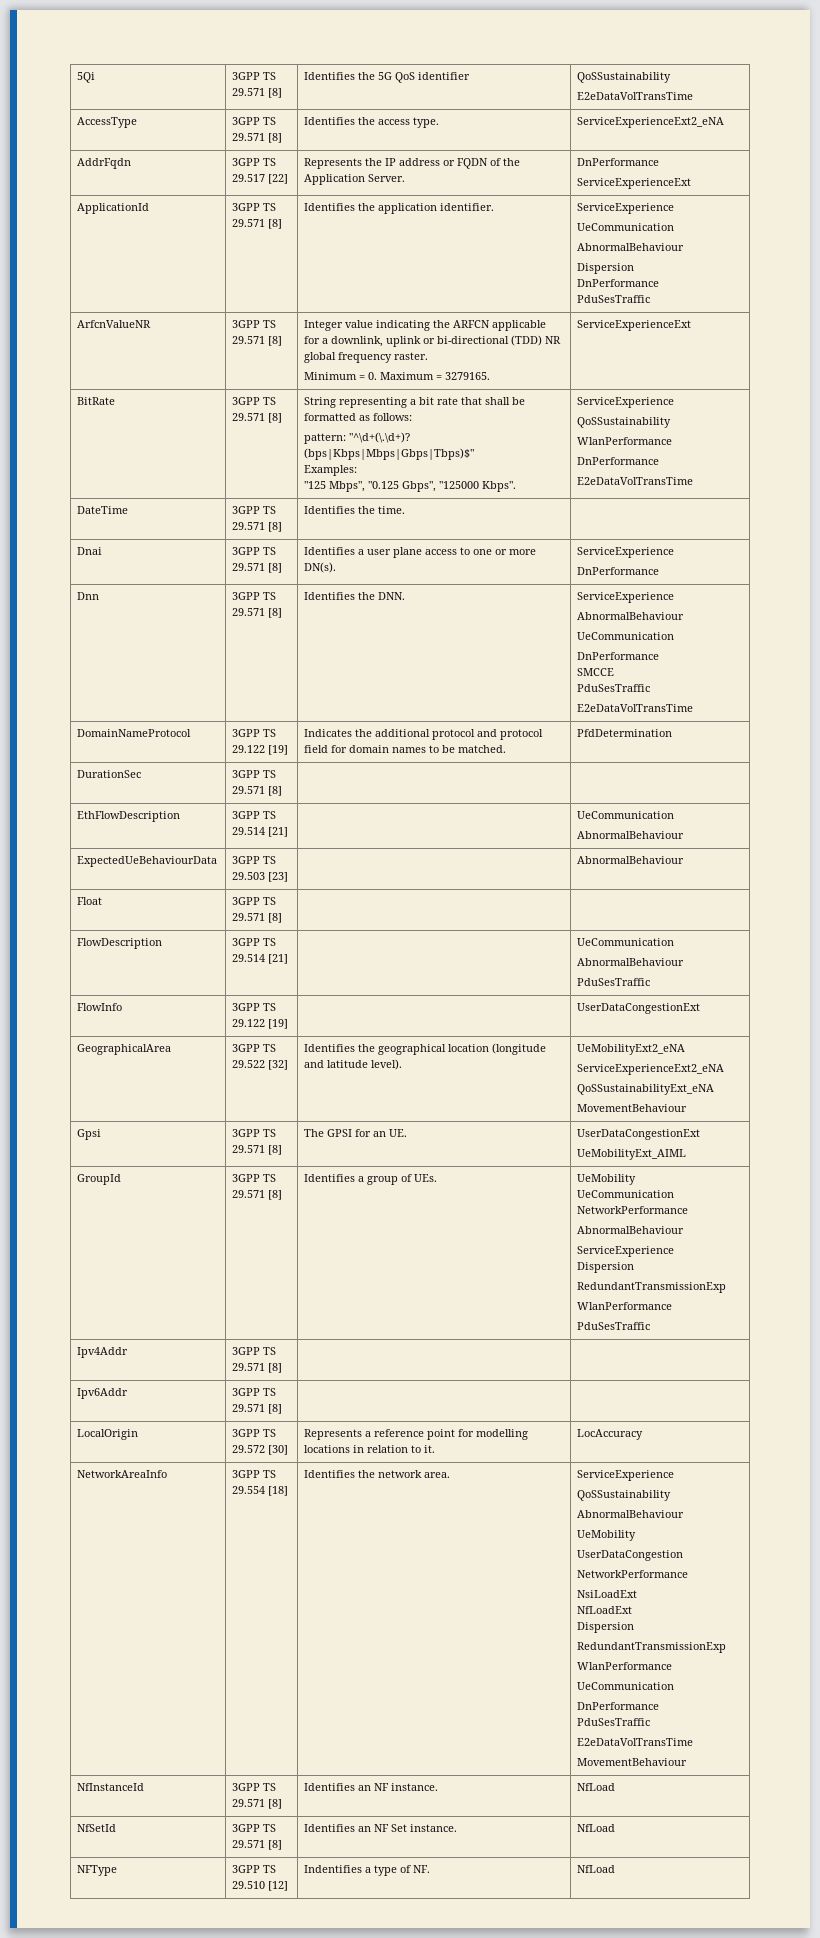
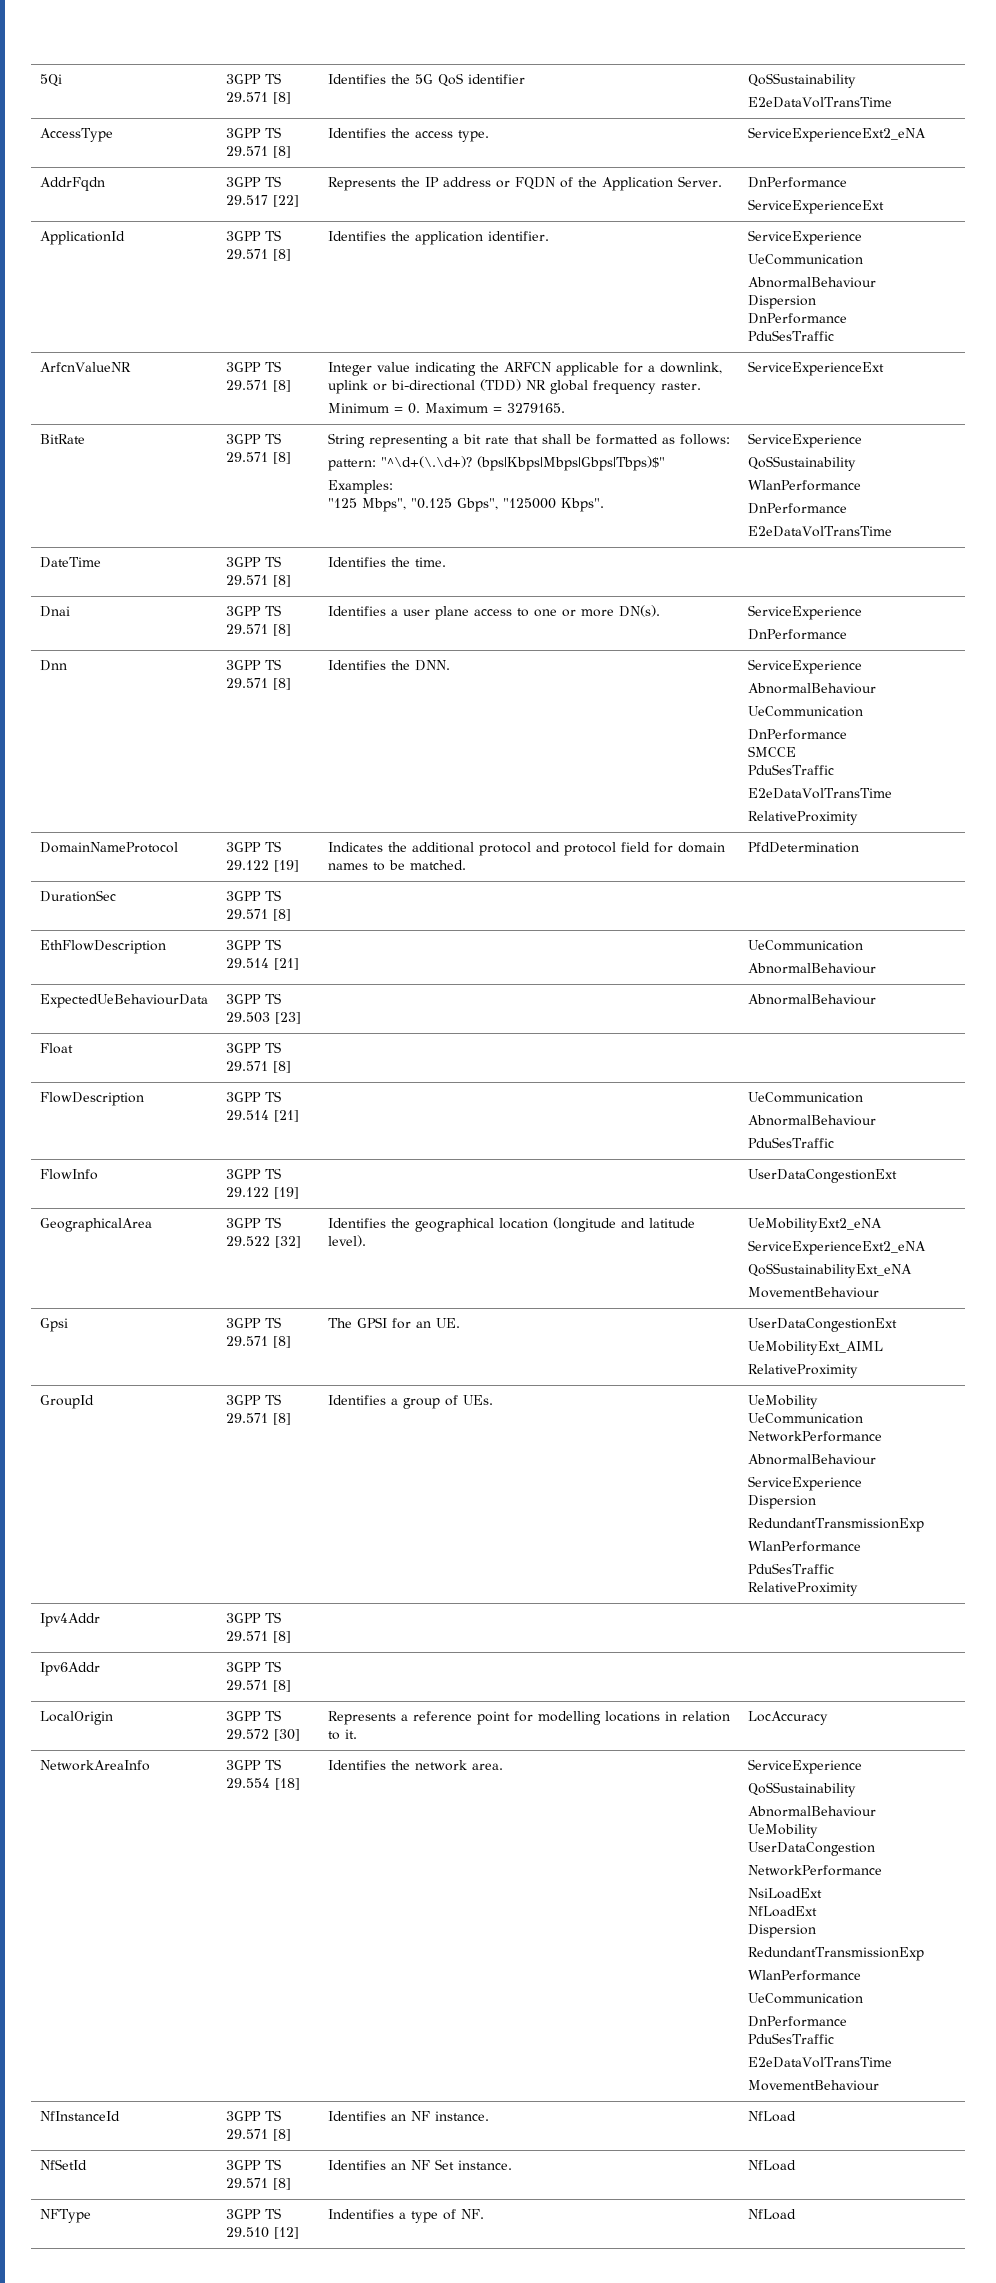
  Dnn | 3GPP TS 29.571 [8] | Identifies the DNN. | ServiceExperience
  AbnormalBehaviour
  UeCommunication
  DnPerformance
  SMCCE
  PduSesTraffic
  E2eDataVolTransTime
+ RelativeProximity
  Gpsi | 3GPP TS 29.571 [8] | The GPSI for an UE. | UserDataCongestionExt
  UeMobilityExt_AIML
+ RelativeProximity
  GroupId | 3GPP TS 29.571 [8] | Identifies a group of UEs. | UeMobility
  UeCommunication NetworkPerformance
  AbnormalBehaviour
  ServiceExperience
  Dispersion
  RedundantTransmissionExp
  WlanPerformance
  PduSesTraffic
+ RelativeProximity

